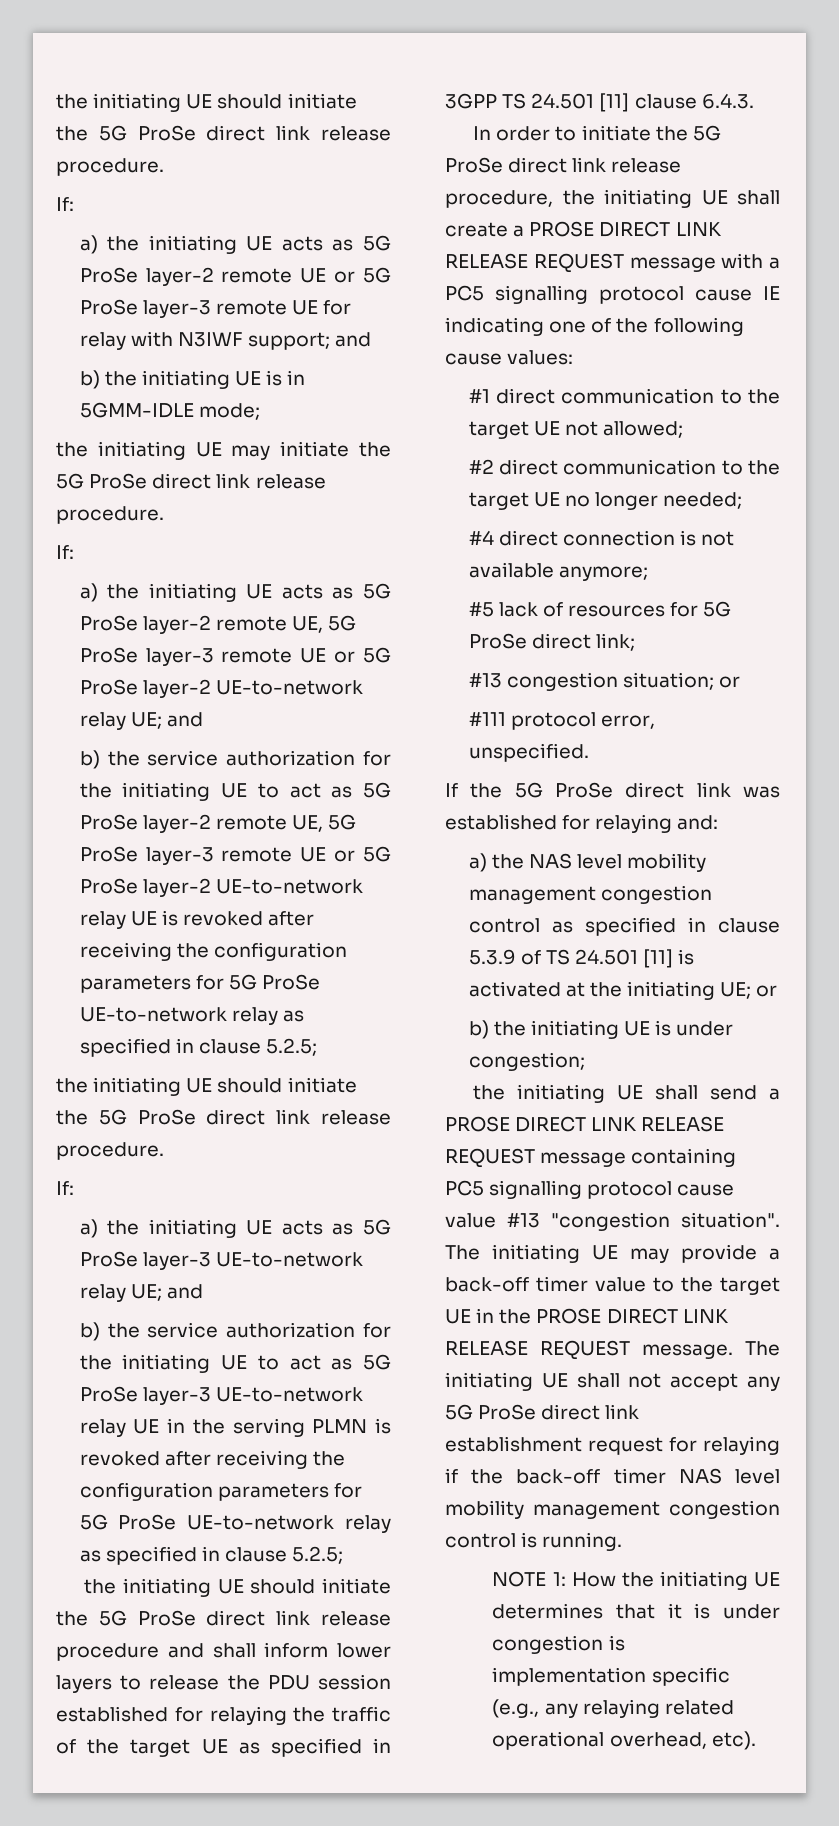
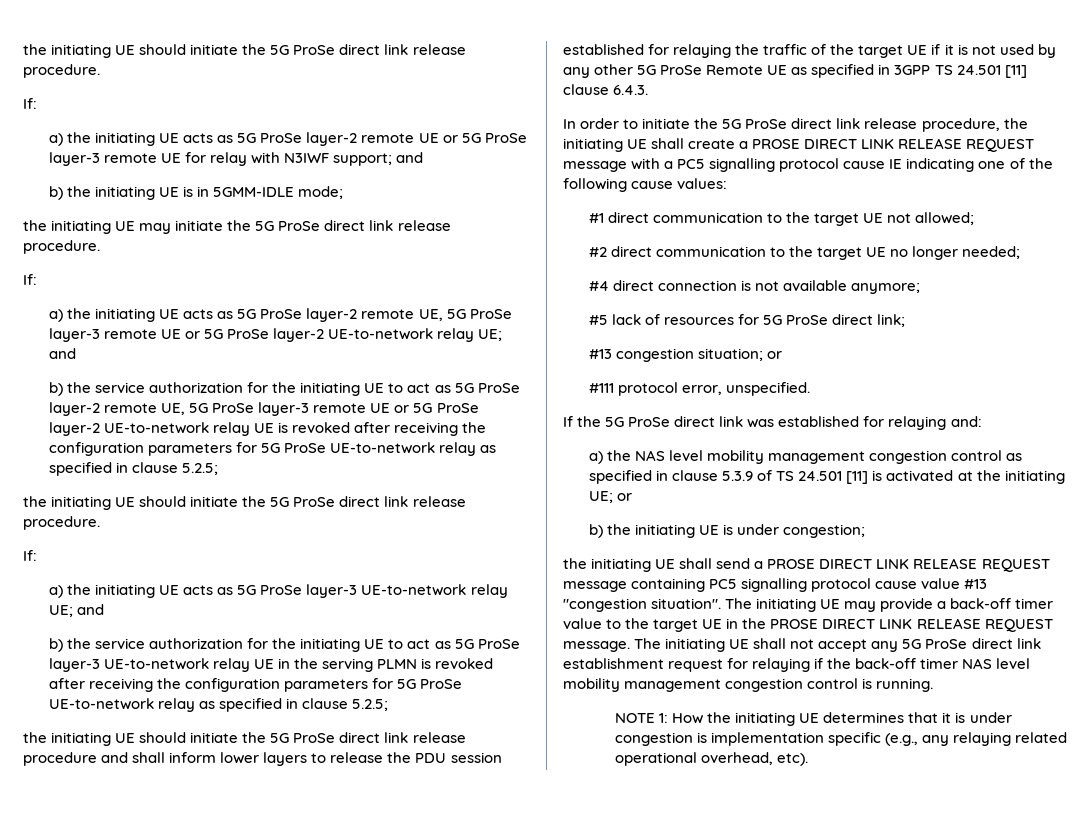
- the initiating UE should initiate the 5G ProSe direct link release procedure and shall inform lower layers to release the PDU session established for relaying the traffic of the target UE as specified in 3GPP TS 24.501 [11] clause 6.4.3.
+ the initiating UE should initiate the 5G ProSe direct link release procedure and shall inform lower layers to release the PDU session established for relaying the traffic of the target UE if it is not used by any other 5G ProSe Remote UE as specified in 3GPP TS 24.501 [11] clause 6.4.3.

